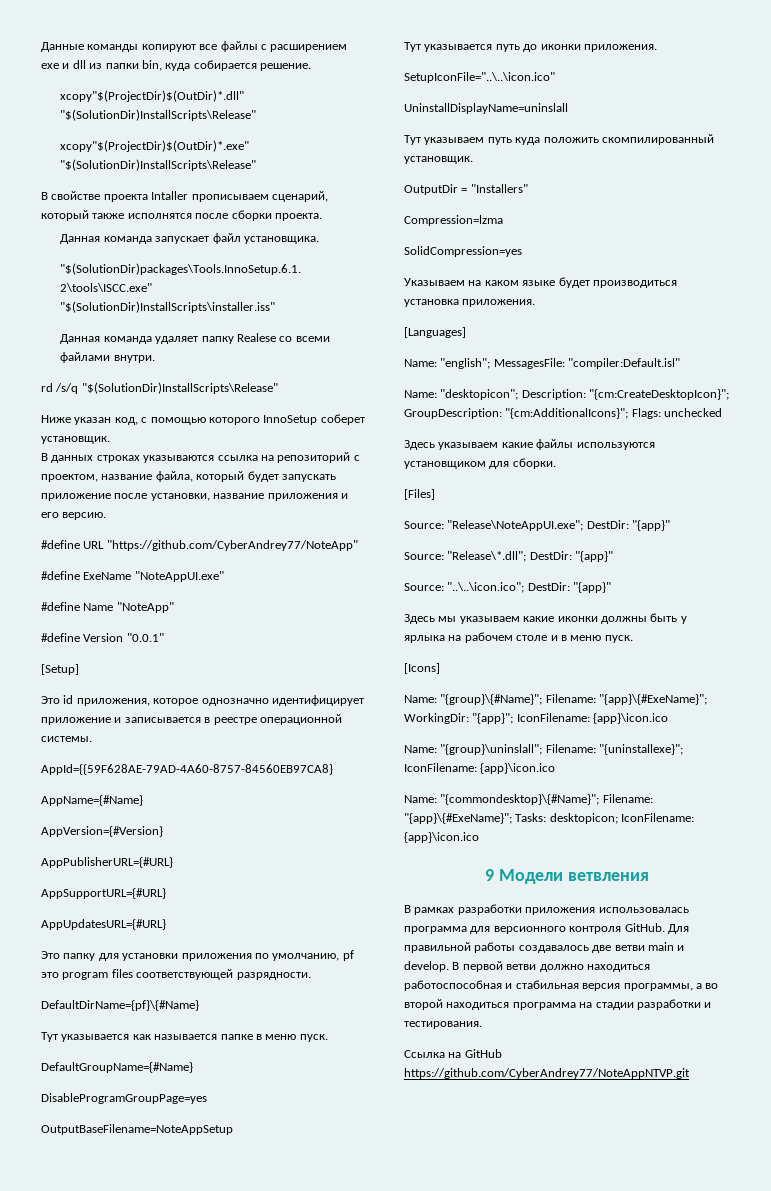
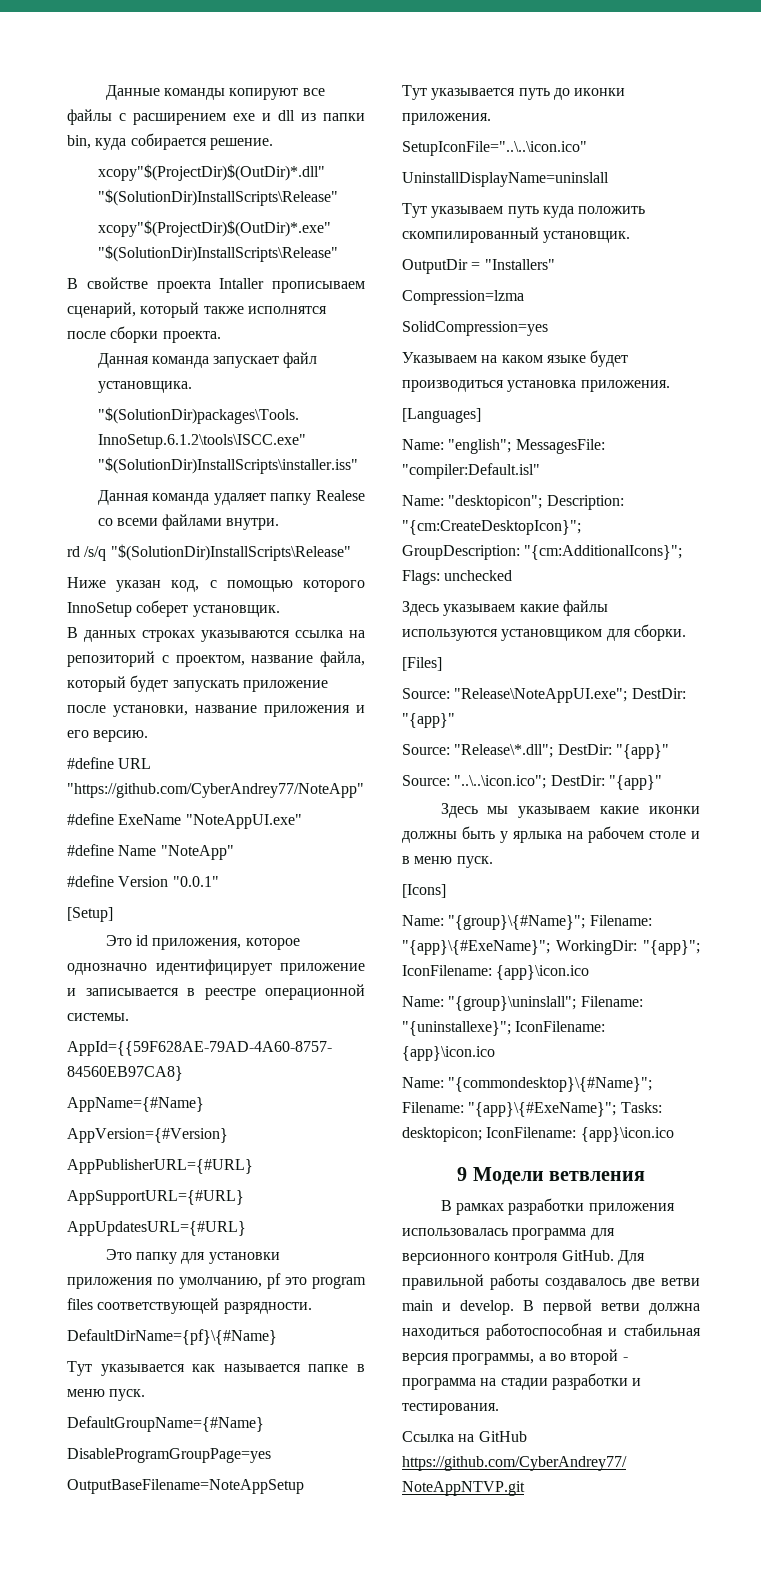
- В первой ветви должно находиться работоспособная и стабильная версия программы, а во второй находиться программа на стадии разработки и тестирования.
+ В первой ветви должна находиться работоспособная и стабильная версия программы, а во второй - программа на стадии разработки и тестирования.

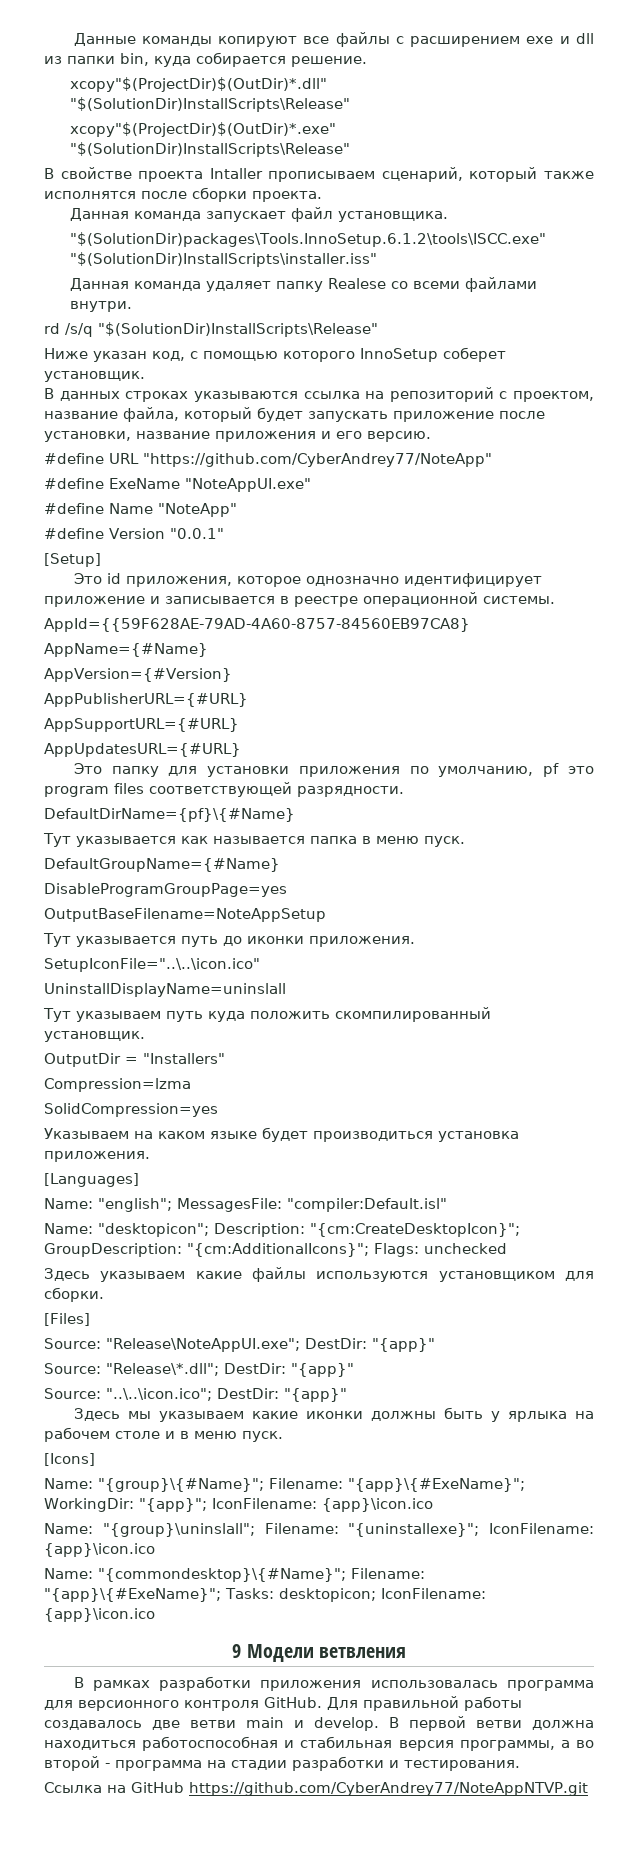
- Тут указывается как называется папке в меню пуск.
+ Тут указывается как называется папка в меню пуск.

